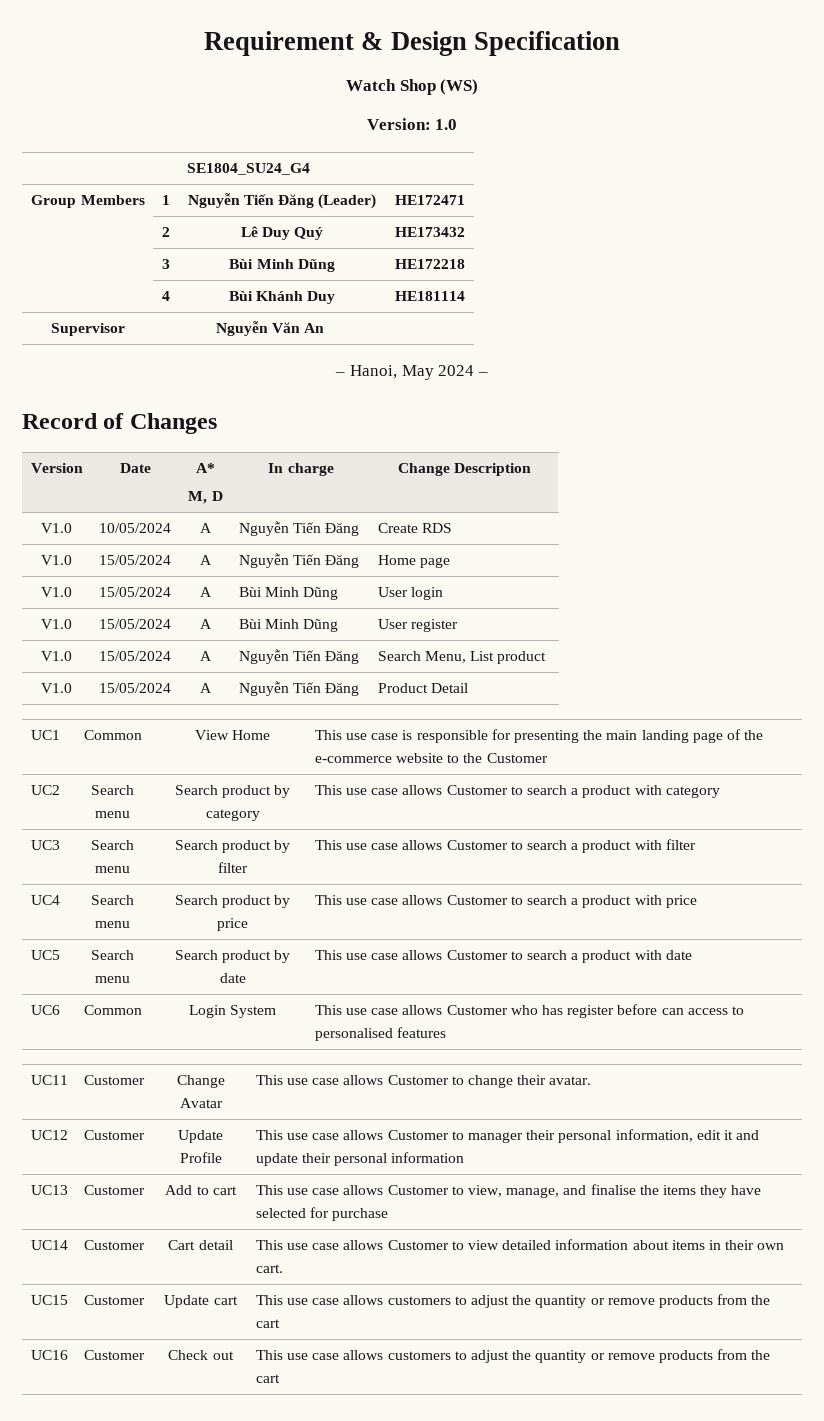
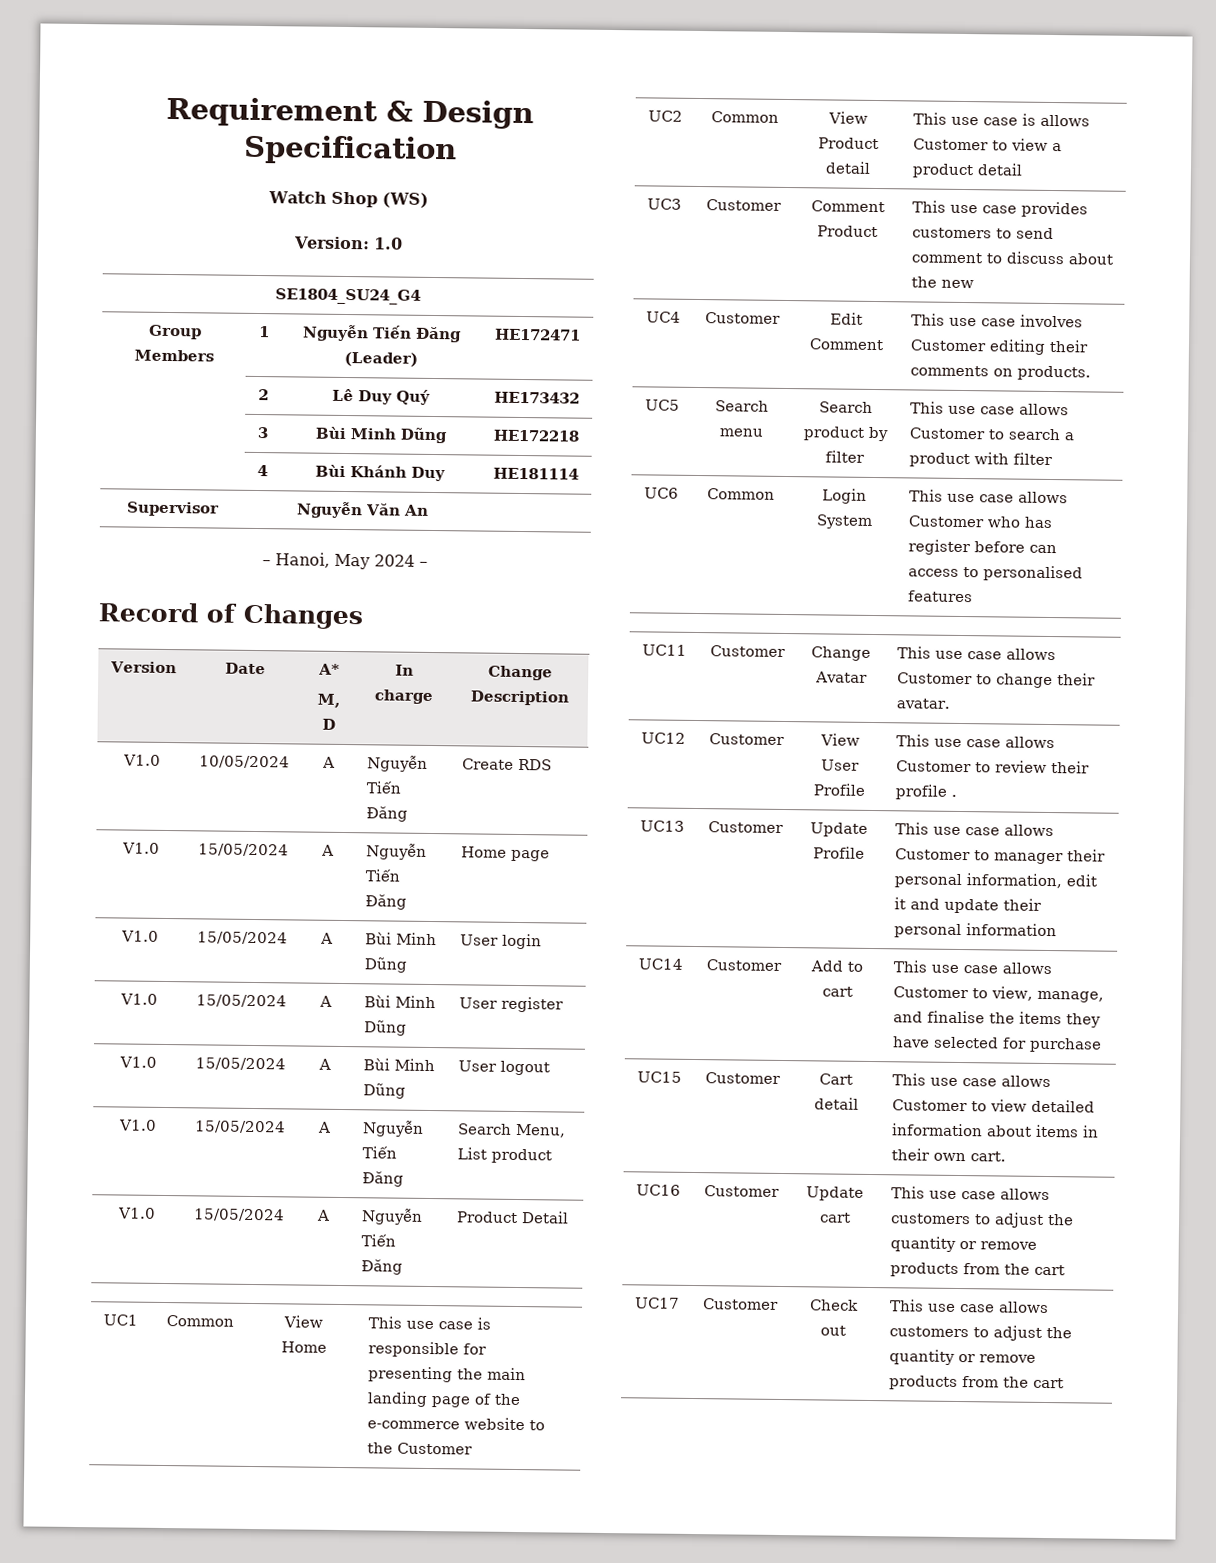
+ V1.0 | 15/05/2024 | A | Bùi Minh Dũng | User logout
- UC2 | Search menu | Search product by category | This use case allows Customer to search a product with category
+ UC2 | Common | View Product detail | This use case is allows Customer to view a product detail
- UC3 | Search menu | Search product by filter | This use case allows Customer to search a product with filter
+ UC3 | Customer | Comment Product | This use case provides customers to send comment to discuss about the new
+ UC4 | Customer | Edit Comment | This use case involves Customer editing their comments on products.
+ UC5 | Search menu | Search product by filter | This use case allows Customer to search a product with filter
- UC4 | Search menu | Search product by price | This use case allows Customer to search a product with price
- UC5 | Search menu | Search product by date | This use case allows Customer to search a product with date
- UC12 | Customer | Update Profile | This use case allows Customer to manager their personal information, edit it and update their personal information
+ UC12 | Customer | View User Profile | This use case allows Customer to review their profile .
+ UC13 | Customer | Update Profile | This use case allows Customer to manager their personal information, edit it and update their personal information
- UC13 | Customer | Add to cart | This use case allows Customer to view, manage, and finalise the items they have selected for purchase
+ UC14 | Customer | Add to cart | This use case allows Customer to view, manage, and finalise the items they have selected for purchase
- UC14 | Customer | Cart detail | This use case allows Customer to view detailed information about items in their own cart.
+ UC15 | Customer | Cart detail | This use case allows Customer to view detailed information about items in their own cart.
- UC15 | Customer | Update cart | This use case allows customers to adjust the quantity or remove products from the cart
+ UC16 | Customer | Update cart | This use case allows customers to adjust the quantity or remove products from the cart
- UC16 | Customer | Check out | This use case allows customers to adjust the quantity or remove products from the cart
+ UC17 | Customer | Check out | This use case allows customers to adjust the quantity or remove products from the cart

